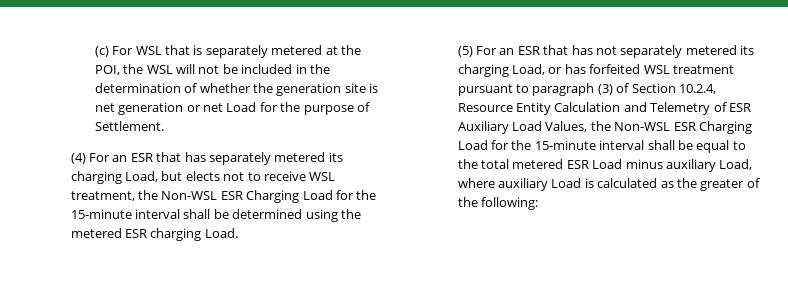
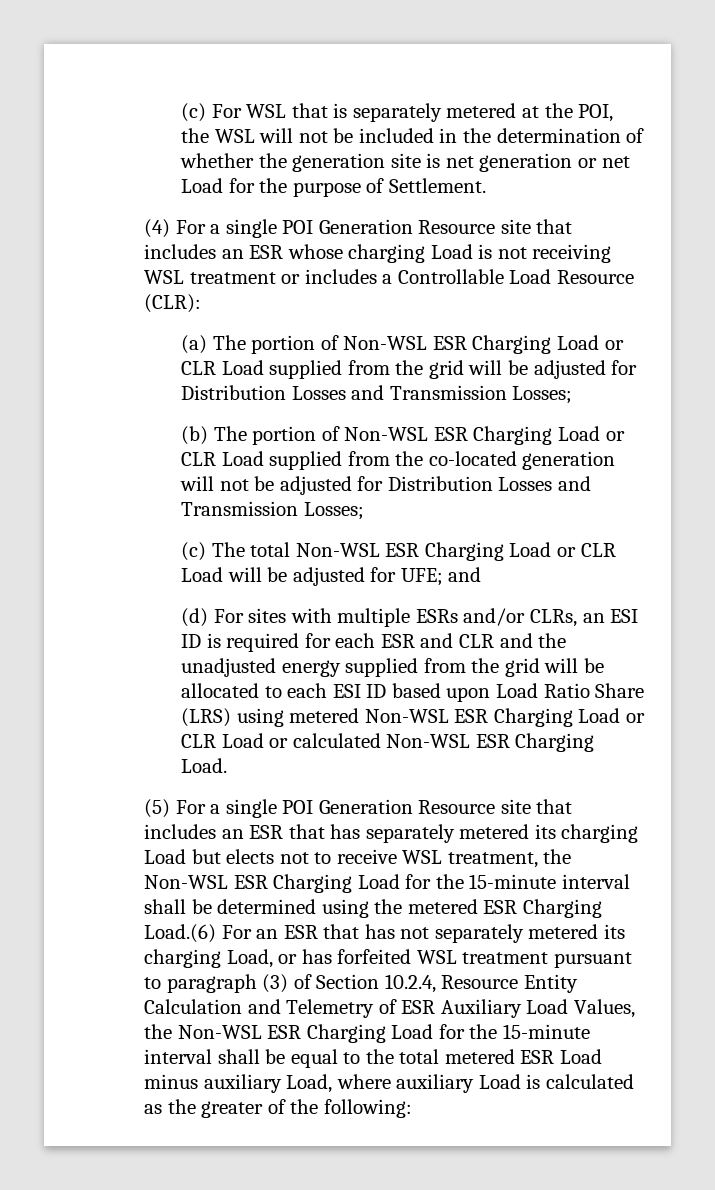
- (4) For an ESR that has separately metered its charging Load, but elects not to receive WSL treatment, the Non-WSL ESR Charging Load for the 15-minute interval shall be determined using the metered ESR charging Load.
- (5) For an ESR that has not separately metered its charging Load, or has forfeited WSL treatment pursuant to paragraph (3) of Section 10.2.4, Resource Entity Calculation and Telemetry of ESR Auxiliary Load Values, the Non-WSL ESR Charging Load for the 15-minute interval shall be equal to the total metered ESR Load minus auxiliary Load, where auxiliary Load is calculated as the greater of the following:
+ (4) For a single POI Generation Resource site that includes an ESR whose charging Load is not receiving WSL treatment or includes a Controllable Load Resource (CLR):
+ (a) The portion of Non-WSL ESR Charging Load or CLR Load supplied from the grid will be adjusted for Distribution Losses and Transmission Losses;
+ (b) The portion of Non-WSL ESR Charging Load or CLR Load supplied from the co-located generation will not be adjusted for Distribution Losses and Transmission Losses;
+ (c) The total Non-WSL ESR Charging Load or CLR Load will be adjusted for UFE; and
+ (d) For sites with multiple ESRs and/or CLRs, an ESI ID is required for each ESR and CLR and the unadjusted energy supplied from the grid will be allocated to each ESI ID based upon Load Ratio Share (LRS) using metered Non-WSL ESR Charging Load or CLR Load or calculated Non-WSL ESR Charging Load.
+ (5) For a single POI Generation Resource site that includes an ESR that has separately metered its charging Load but elects not to receive WSL treatment, the Non-WSL ESR Charging Load for the 15-minute interval shall be determined using the metered ESR Charging Load.(6) For an ESR that has not separately metered its charging Load, or has forfeited WSL treatment pursuant to paragraph (3) of Section 10.2.4, Resource Entity Calculation and Telemetry of ESR Auxiliary Load Values, the Non-WSL ESR Charging Load for the 15-minute interval shall be equal to the total metered ESR Load minus auxiliary Load, where auxiliary Load is calculated as the greater of the following:

